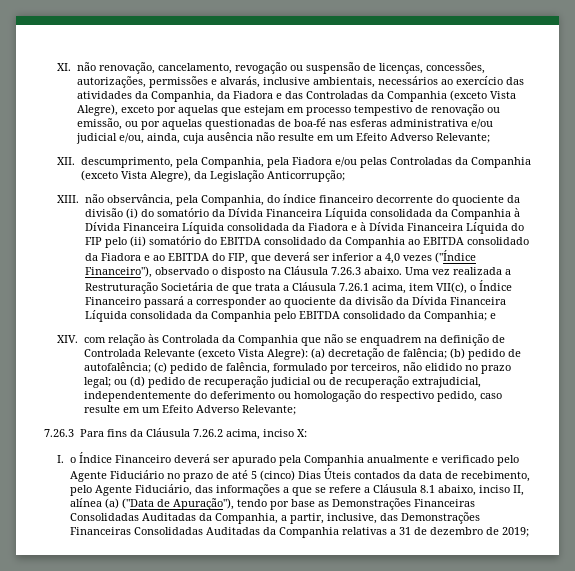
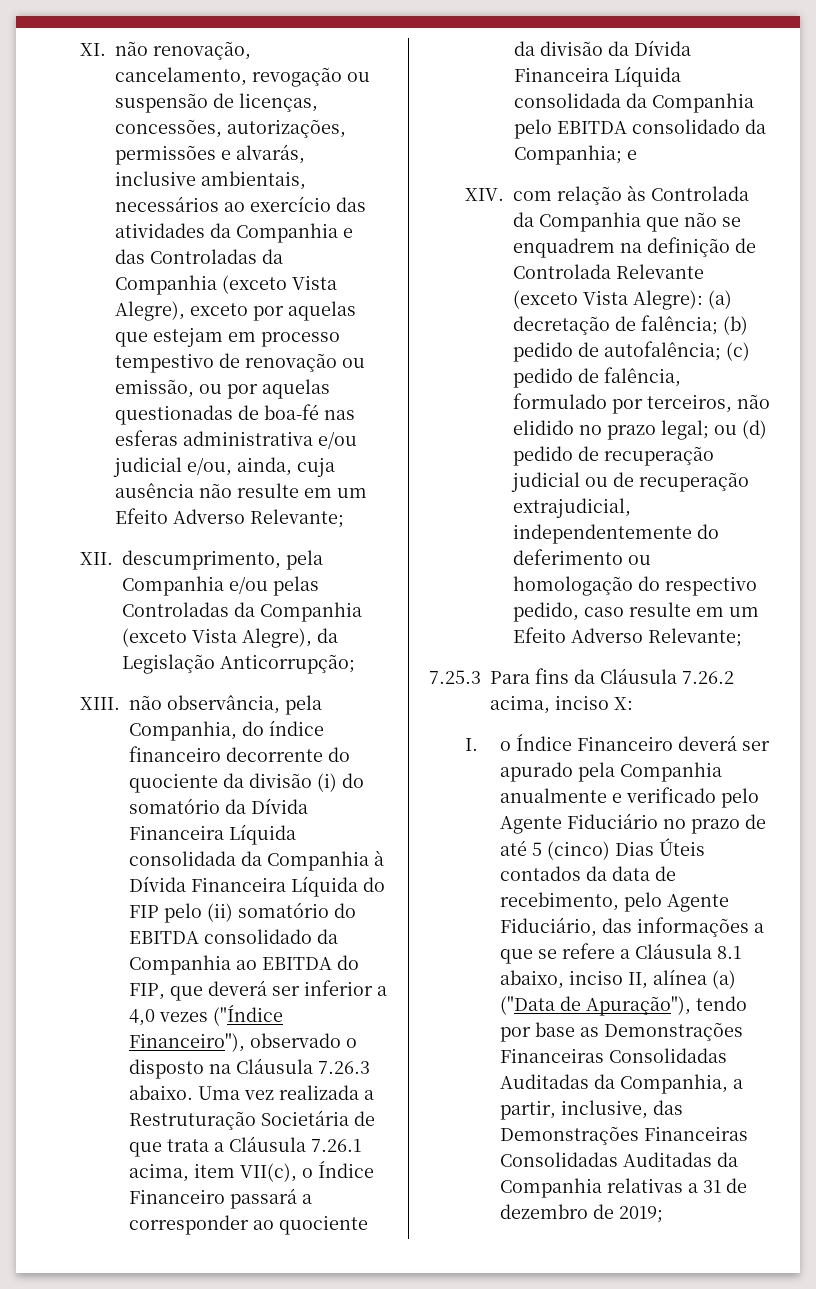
- XI. não renovação, cancelamento, revogação ou suspensão de licenças, concessões, autorizações, permissões e alvarás, inclusive ambientais, necessários ao exercício das atividades da Companhia, da Fiadora e das Controladas da Companhia (exceto Vista Alegre), exceto por aquelas que estejam em processo tempestivo de renovação ou emissão, ou por aquelas questionadas de boa-fé nas esferas administrativa e/ou judicial e/ou, ainda, cuja ausência não resulte em um Efeito Adverso Relevante;
+ XI. não renovação, cancelamento, revogação ou suspensão de licenças, concessões, autorizações, permissões e alvarás, inclusive ambientais, necessários ao exercício das atividades da Companhia e das Controladas da Companhia (exceto Vista Alegre), exceto por aquelas que estejam em processo tempestivo de renovação ou emissão, ou por aquelas questionadas de boa-fé nas esferas administrativa e/ou judicial e/ou, ainda, cuja ausência não resulte em um Efeito Adverso Relevante;
- XII. descumprimento, pela Companhia, pela Fiadora e/ou pelas Controladas da Companhia (exceto Vista Alegre), da Legislação Anticorrupção;
+ XII. descumprimento, pela Companhia e/ou pelas Controladas da Companhia (exceto Vista Alegre), da Legislação Anticorrupção;
- XIII. não observância, pela Companhia, do índice financeiro decorrente do quociente da divisão (i) do somatório da Dívida Financeira Líquida consolidada da Companhia à Dívida Financeira Líquida consolidada da Fiadora e à Dívida Financeira Líquida do FIP pelo (ii) somatório do EBITDA consolidado da Companhia ao EBITDA consolidado da Fiadora e ao EBITDA do FIP, que deverá ser inferior a 4,0 vezes ("Índice Financeiro"), observado o disposto na Cláusula 7.26.3 abaixo.
+ XIII. não observância, pela Companhia, do índice financeiro decorrente do quociente da divisão (i) do somatório da Dívida Financeira Líquida consolidada da Companhia à Dívida Financeira Líquida do FIP pelo (ii) somatório do EBITDA consolidado da Companhia ao EBITDA do FIP, que deverá ser inferior a 4,0 vezes ("Índice Financeiro"), observado o disposto na Cláusula 7.26.3 abaixo.
- 7.26.3 Para fins da Cláusula 7.26.2 acima, inciso X:
+ 7.25.3 Para fins da Cláusula 7.26.2 acima, inciso X:

